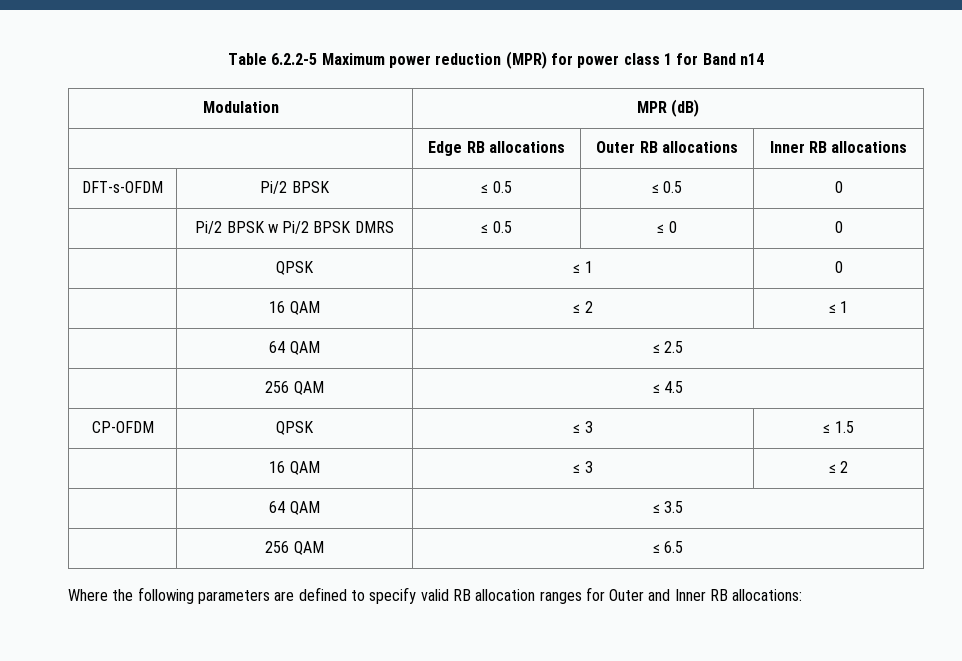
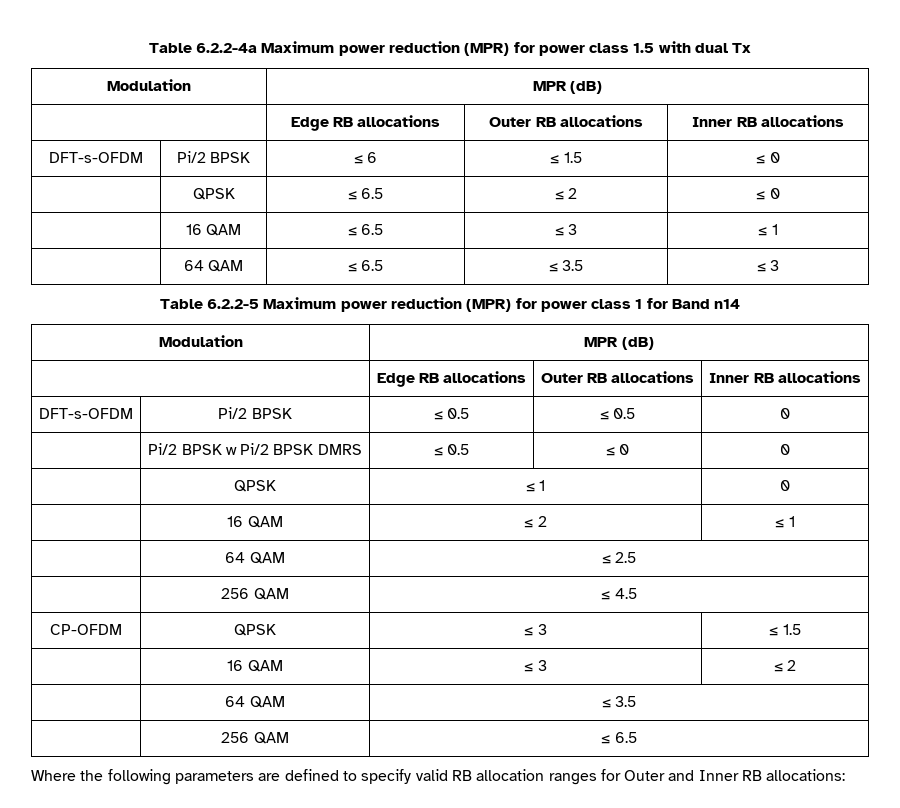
+ Table 6.2.2-4a Maximum power reduction (MPR) for power class 1.5 with dual Tx
+ Modulation | MPR (dB)
+ | Edge RB allocations | Outer RB allocations | Inner RB allocations
+ DFT-s-OFDM | Pi/2 BPSK | ≤ 6 | ≤ 1.5 | ≤ 0
+ | QPSK | ≤ 6.5 | ≤ 2 | ≤ 0
+ | 16 QAM | ≤ 6.5 | ≤ 3 | ≤ 1
+ | 64 QAM | ≤ 6.5 | ≤ 3.5 | ≤ 3

